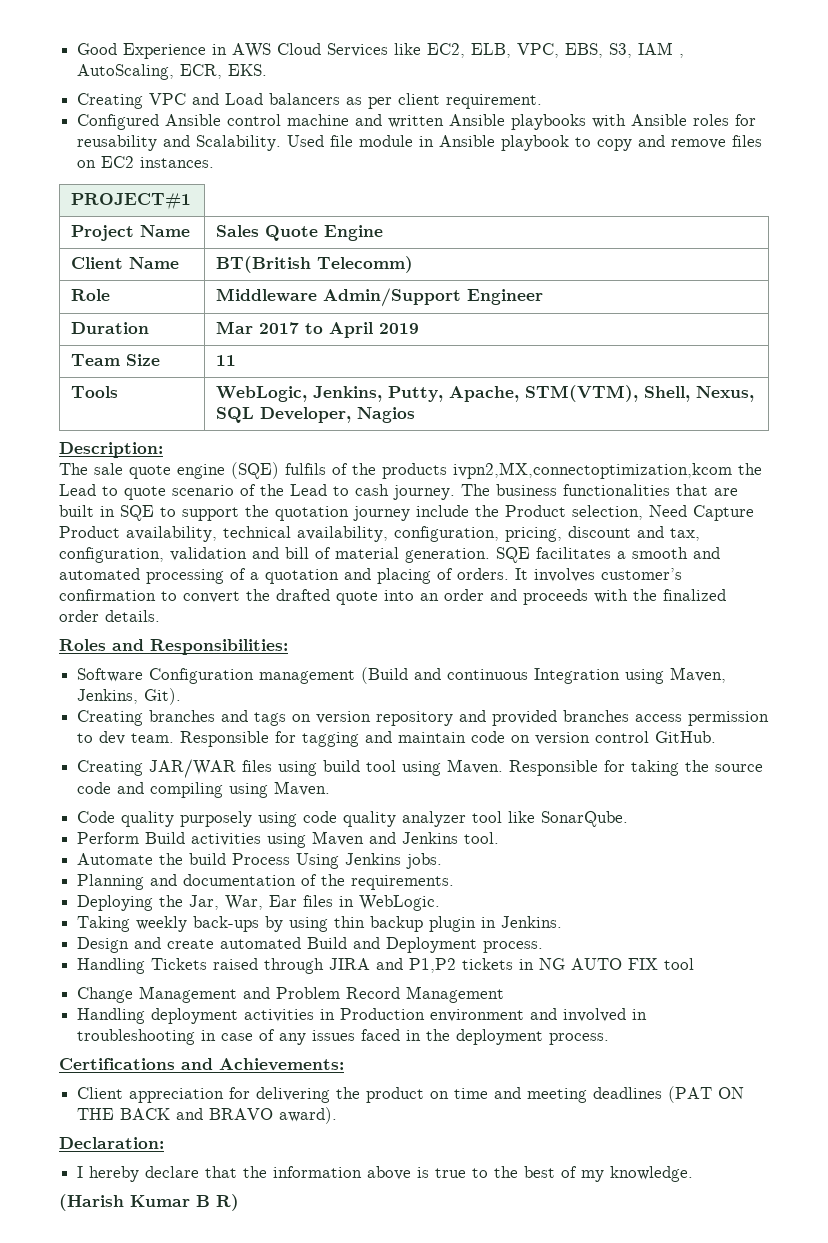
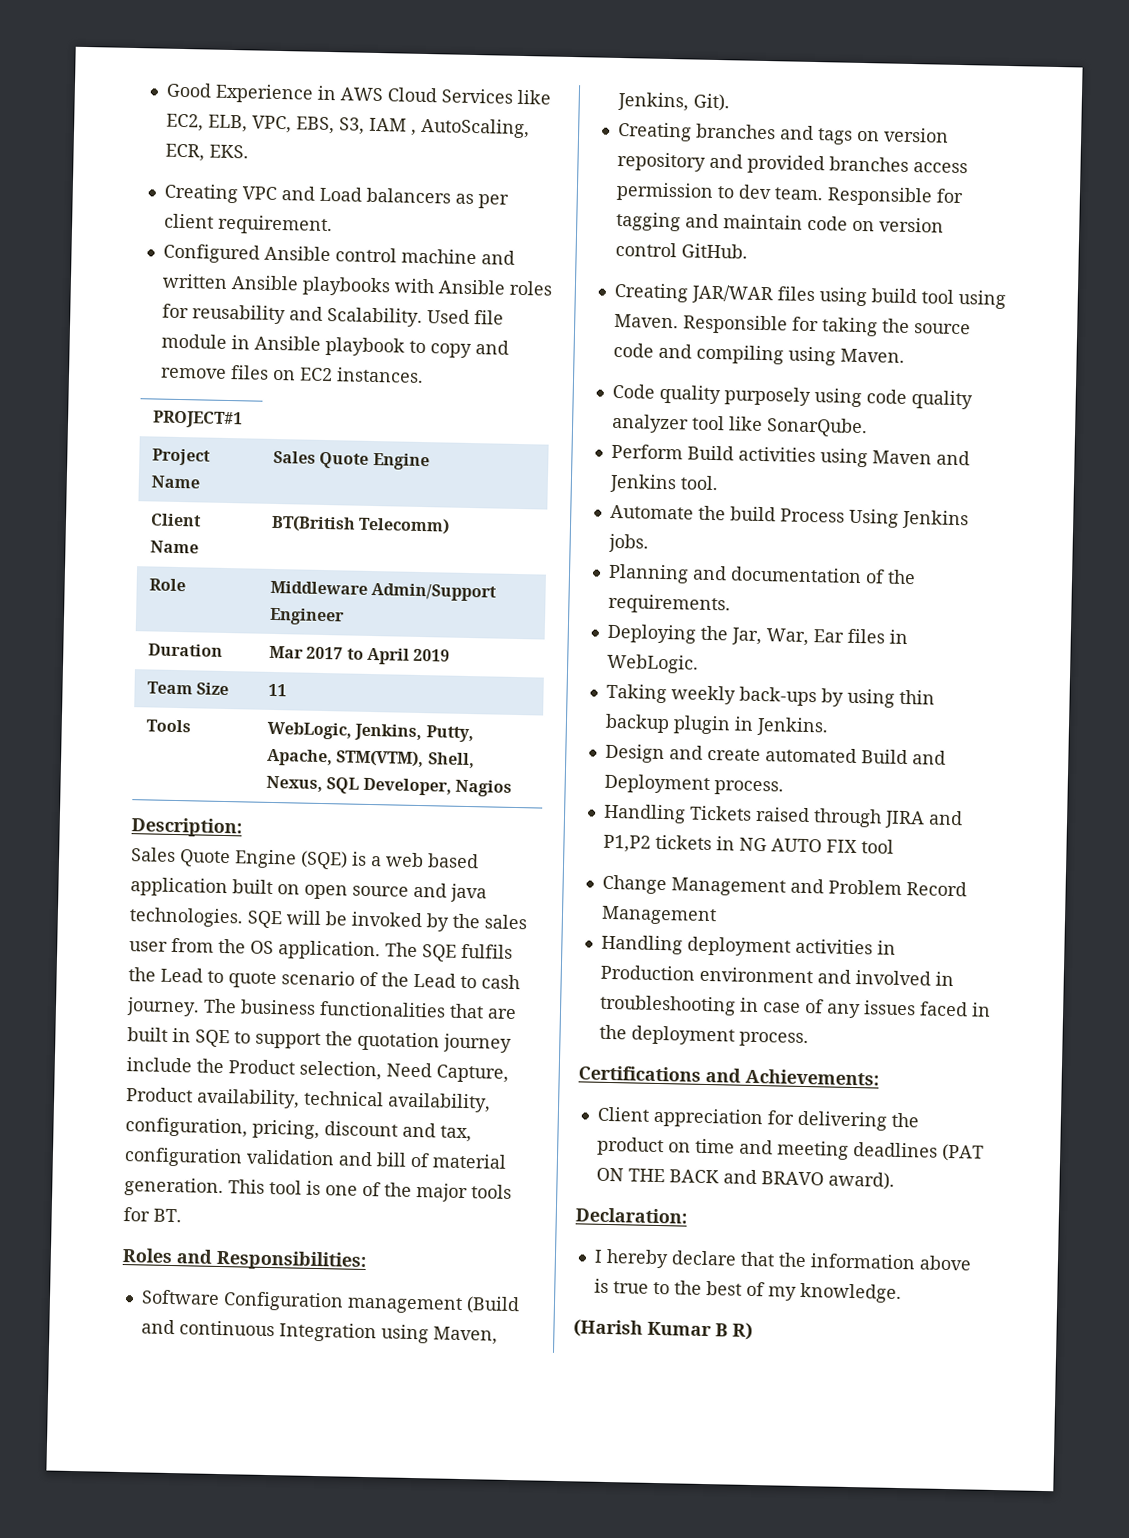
- The sale quote engine (SQE) fulfils of the products ivpn2,MX,connectoptimization,kcom the Lead to quote scenario of the Lead to cash journey.
+ Sales Quote Engine (SQE) is a web based application built on open source and java technologies. SQE will be invoked by the sales user from the OS application. The SQE fulfils the Lead to quote scenario of the Lead to cash journey.
- The business functionalities that are built in SQE to support the quotation journey include the Product selection, Need Capture Product availability, technical availability, configuration, pricing, discount and tax, configuration, validation and bill of material generation.
+ The business functionalities that are built in SQE to support the quotation journey include the Product selection, Need Capture, Product availability, technical availability, configuration, pricing, discount and tax, configuration validation and bill of material generation.
- SQE facilitates a smooth and automated processing of a quotation and placing of orders. It involves customer’s confirmation to convert the drafted quote into an order and proceeds with the finalized order details.
+ This tool is one of the major tools for BT.

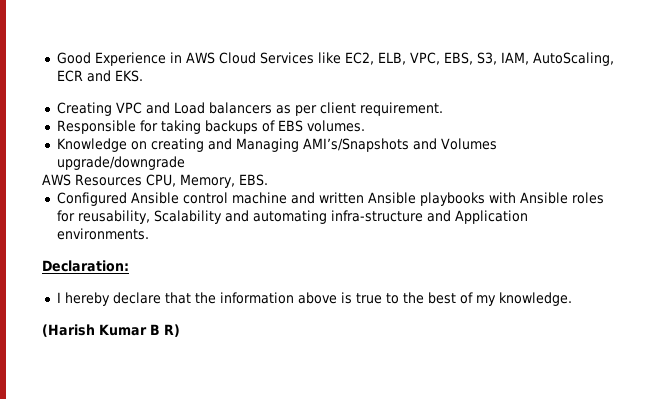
- Good Experience in AWS Cloud Services like EC2, ELB, VPC, EBS, S3, IAM , AutoScaling, ECR, EKS.
+ Good Experience in AWS Cloud Services like EC2, ELB, VPC, EBS, S3, IAM, AutoScaling, ECR and EKS.
+ Responsible for taking backups of EBS volumes.
+ Knowledge on creating and Managing AMI’s/Snapshots and Volumes upgrade/downgrade
+ AWS Resources CPU, Memory, EBS.
- Configured Ansible control machine and written Ansible playbooks with Ansible roles for reusability and Scalability. Used file module in Ansible playbook to copy and remove files on EC2 instances.
- PROJECT#1
- Project Name | Sales Quote Engine
- Client Name | BT(British Telecomm)
- Role | Middleware Admin/Support Engineer
- Duration | Mar 2017 to April 2019
- Team Size | 11
- Tools | WebLogic, Jenkins, Putty, Apache, STM(VTM), Shell, Nexus, SQL Developer, Nagios
- Description:
- Sales Quote Engine (SQE) is a web based application built on open source and java technologies. SQE will be invoked by the sales user from the OS application. The SQE fulfils the Lead to quote scenario of the Lead to cash journey. The business functionalities that are built in SQE to support the quotation journey include the Product selection, Need Capture, Product availability, technical availability, configuration, pricing, discount and tax, configuration validation and bill of material generation. This tool is one of the major tools for BT.
- Roles and Responsibilities:
- Software Configuration management (Build and continuous Integration using Maven, Jenkins, Git).
- Creating branches and tags on version repository and provided branches access permission to dev team. Responsible for tagging and maintain code on version control GitHub.
- Creating JAR/WAR files using build tool using Maven. Responsible for taking the source code and compiling using Maven.
- Code quality purposely using code quality analyzer tool like SonarQube.
- Perform Build activities using Maven and Jenkins tool.
- Automate the build Process Using Jenkins jobs.
- Planning and documentation of the requirements.
- Deploying the Jar, War, Ear files in WebLogic.
- Taking weekly back-ups by using thin backup plugin in Jenkins.
- Design and create automated Build and Deployment process.
- Handling Tickets raised through JIRA and P1,P2 tickets in NG AUTO FIX tool
- Change Management and Problem Record Management
- Handling deployment activities in Production environment and involved in troubleshooting in case of any issues faced in the deployment process.
- Certifications and Achievements:
- Client appreciation for delivering the product on time and meeting deadlines (PAT ON THE BACK and BRAVO award).
+ Configured Ansible control machine and written Ansible playbooks with Ansible roles for reusability, Scalability and automating infra-structure and Application environments.

